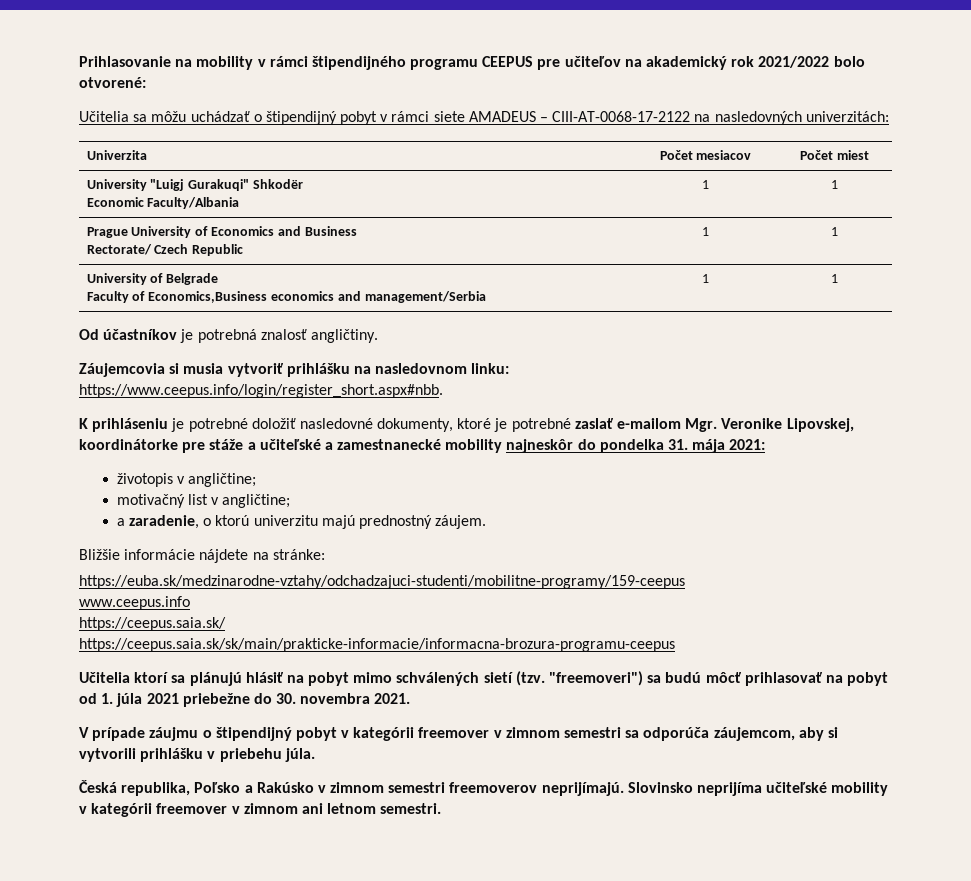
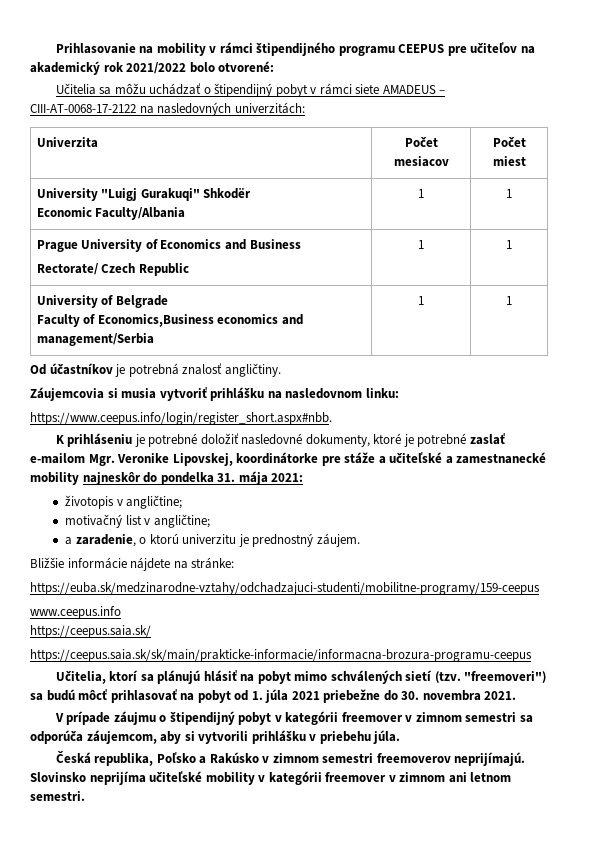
- a zaradenie, o ktorú univerzitu majú prednostný záujem.
+ a zaradenie, o ktorú univerzitu je prednostný záujem.
- Učitelia ktorí sa plánujú hlásiť na pobyt mimo schválených sietí (tzv.
+ Učitelia, ktorí sa plánujú hlásiť na pobyt mimo schválených sietí (tzv.

